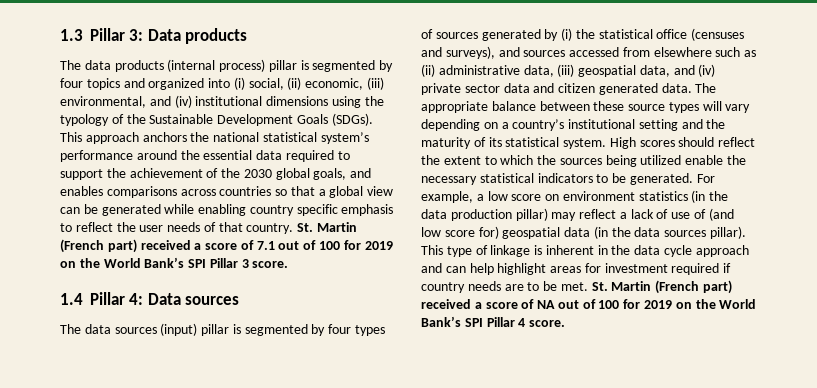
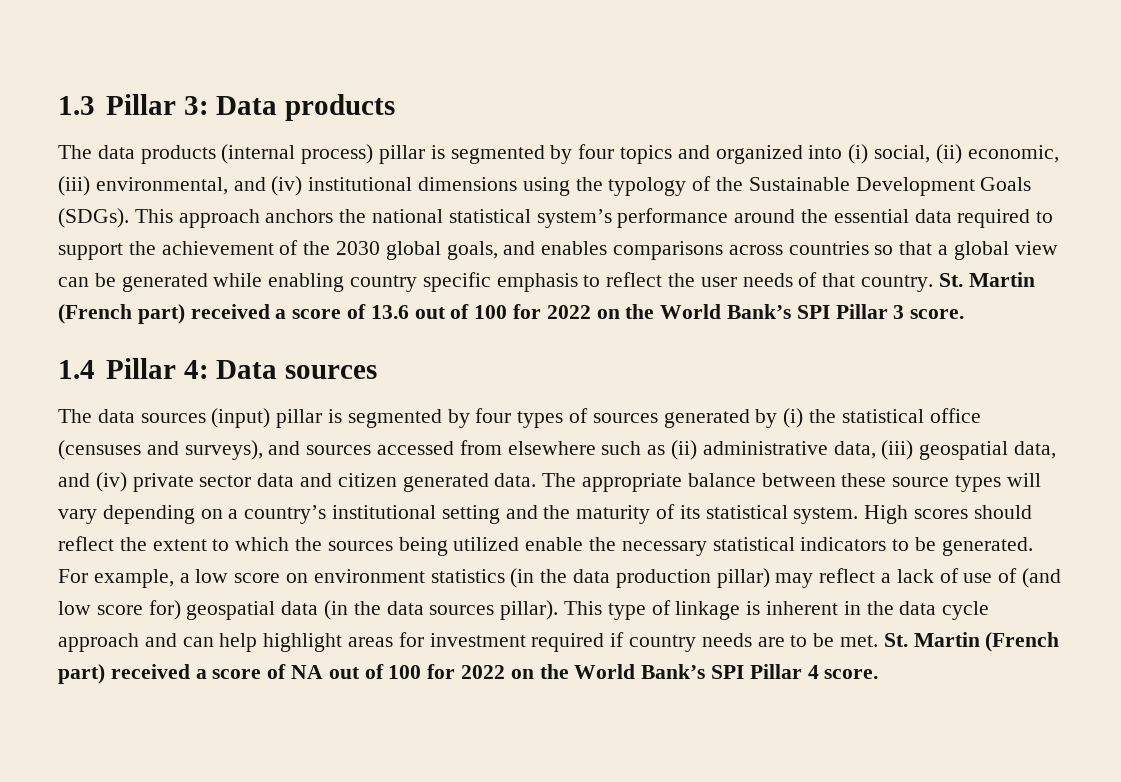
- St. Martin (French part) received a score of 7.1 out of 100 for 2019 on the World Bank’s SPI Pillar 3 score.
+ St. Martin (French part) received a score of 13.6 out of 100 for 2022 on the World Bank’s SPI Pillar 3 score.
- St. Martin (French part) received a score of NA out of 100 for 2019 on the World Bank’s SPI Pillar 4 score.
+ St. Martin (French part) received a score of NA out of 100 for 2022 on the World Bank’s SPI Pillar 4 score.

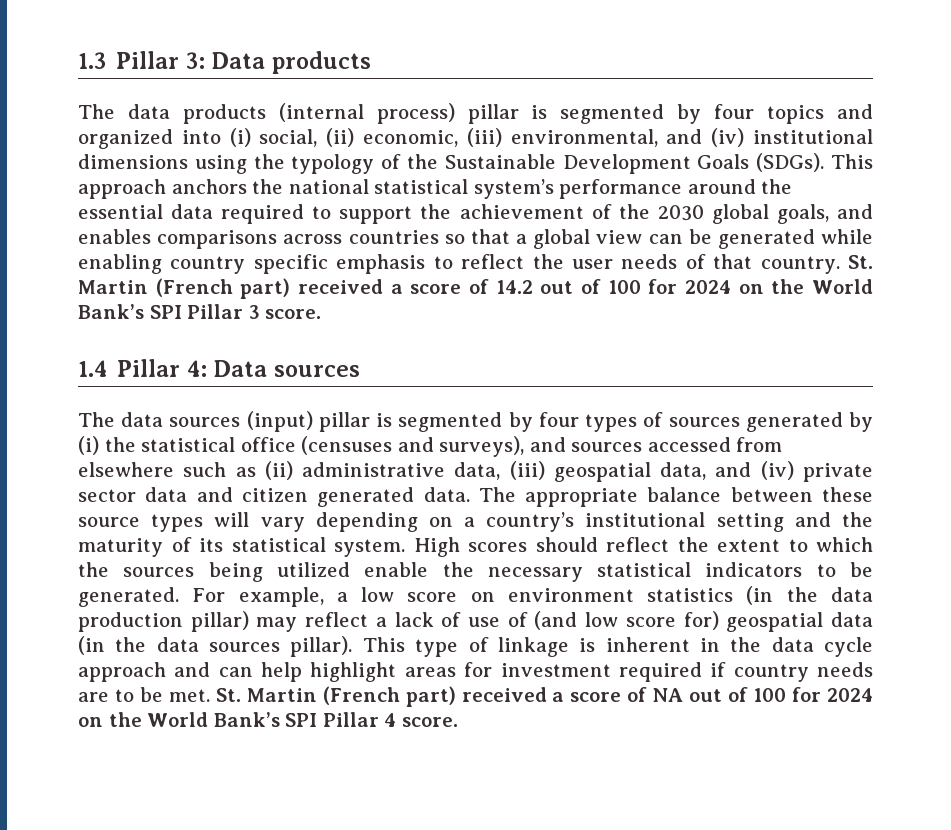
- St. Martin (French part) received a score of 13.6 out of 100 for 2022 on the World Bank’s SPI Pillar 3 score.
+ St. Martin (French part) received a score of 14.2 out of 100 for 2024 on the World Bank’s SPI Pillar 3 score.
- St. Martin (French part) received a score of NA out of 100 for 2022 on the World Bank’s SPI Pillar 4 score.
+ St. Martin (French part) received a score of NA out of 100 for 2024 on the World Bank’s SPI Pillar 4 score.

